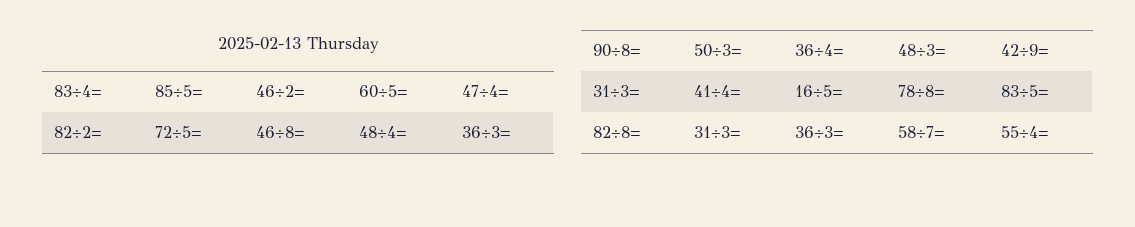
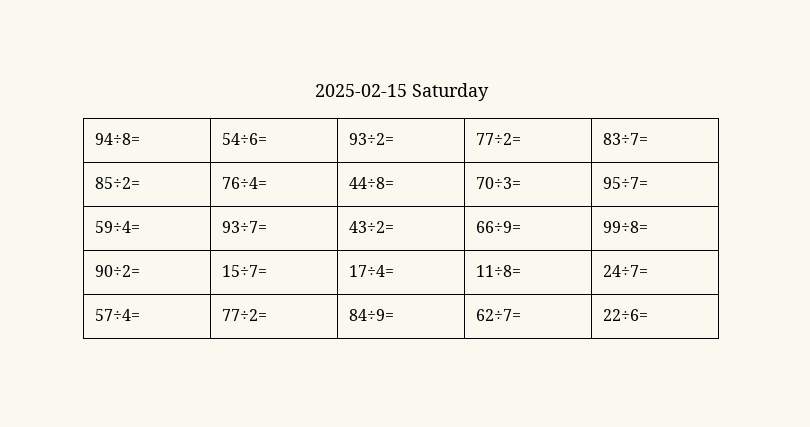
- 2025-02-13 Thursday
- 83÷4= | 85÷5= | 46÷2= | 60÷5= | 47÷4=
- 82÷2= | 72÷5= | 46÷8= | 48÷4= | 36÷3=
- 90÷8= | 50÷3= | 36÷4= | 48÷3= | 42÷9=
- 31÷3= | 41÷4= | 16÷5= | 78÷8= | 83÷5=
- 82÷8= | 31÷3= | 36÷3= | 58÷7= | 55÷4=
+ 2025-02-15 Saturday
+ 94÷8= | 54÷6= | 93÷2= | 77÷2= | 83÷7=
+ 85÷2= | 76÷4= | 44÷8= | 70÷3= | 95÷7=
+ 59÷4= | 93÷7= | 43÷2= | 66÷9= | 99÷8=
+ 90÷2= | 15÷7= | 17÷4= | 11÷8= | 24÷7=
+ 57÷4= | 77÷2= | 84÷9= | 62÷7= | 22÷6=

